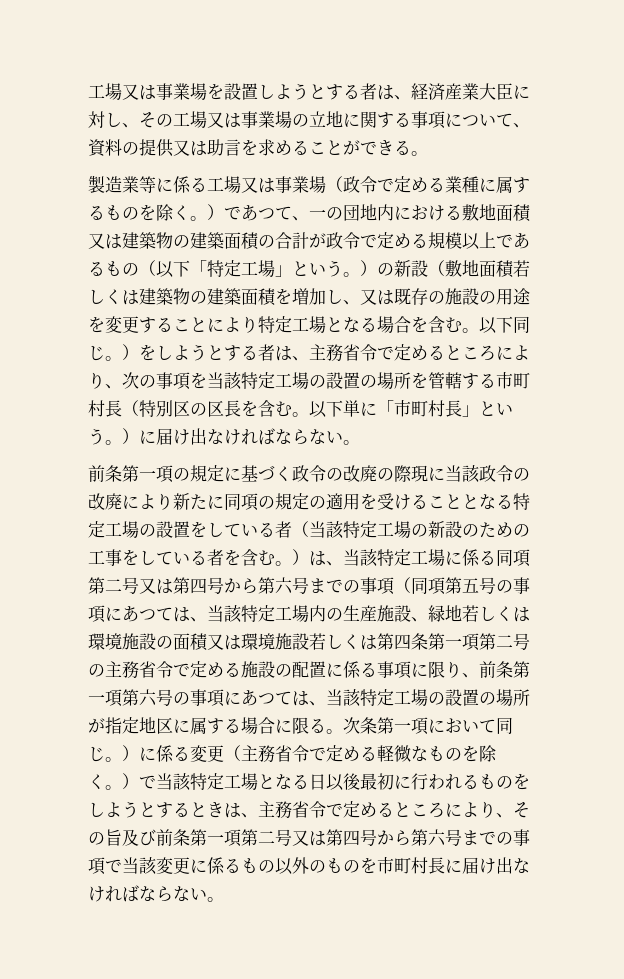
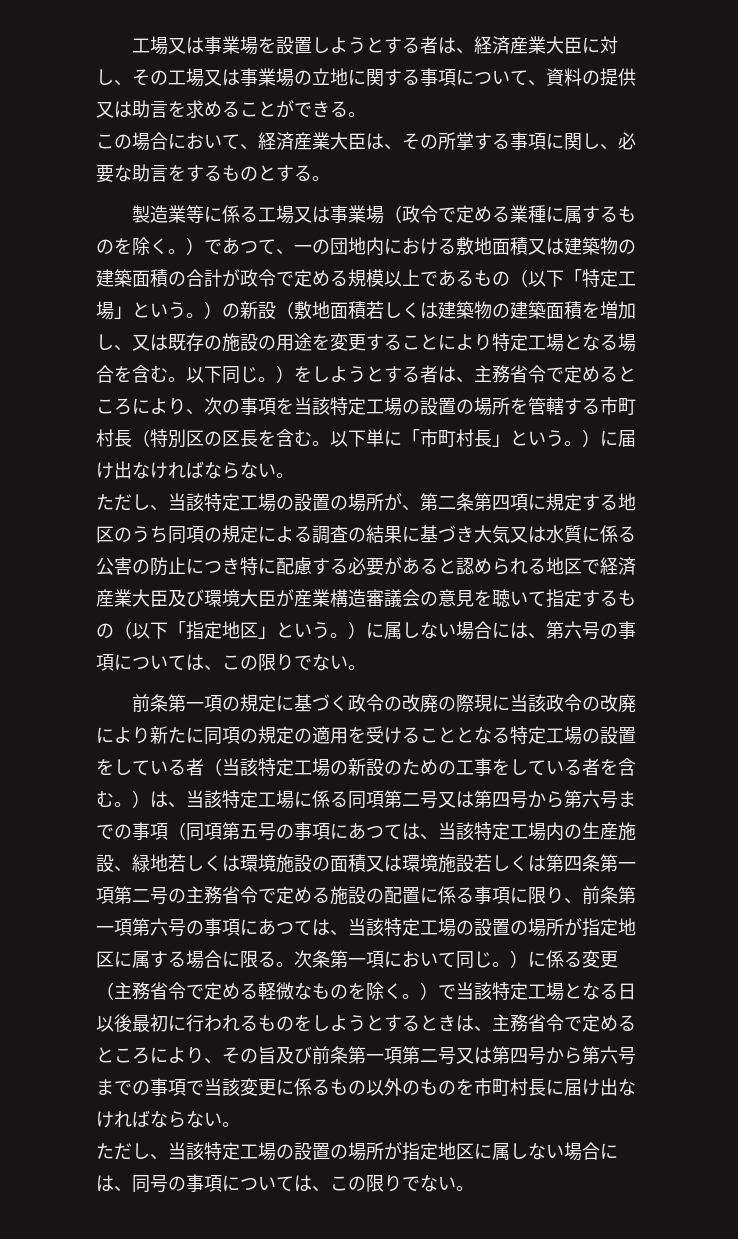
+ この場合において、経済産業大臣は、その所掌する事項に関し、必要な助言をするものとする。
+ ただし、当該特定工場の設置の場所が、第二条第四項に規定する地区のうち同項の規定による調査の結果に基づき大気又は水質に係る公害の防止につき特に配慮する必要があると認められる地区で経済産業大臣及び環境大臣が産業構造審議会の意見を聴いて指定するもの（以下「指定地区」という。）に属しない場合には、第六号の事項については、この限りでない。
+ ただし、当該特定工場の設置の場所が指定地区に属しない場合には、同号の事項については、この限りでない。

